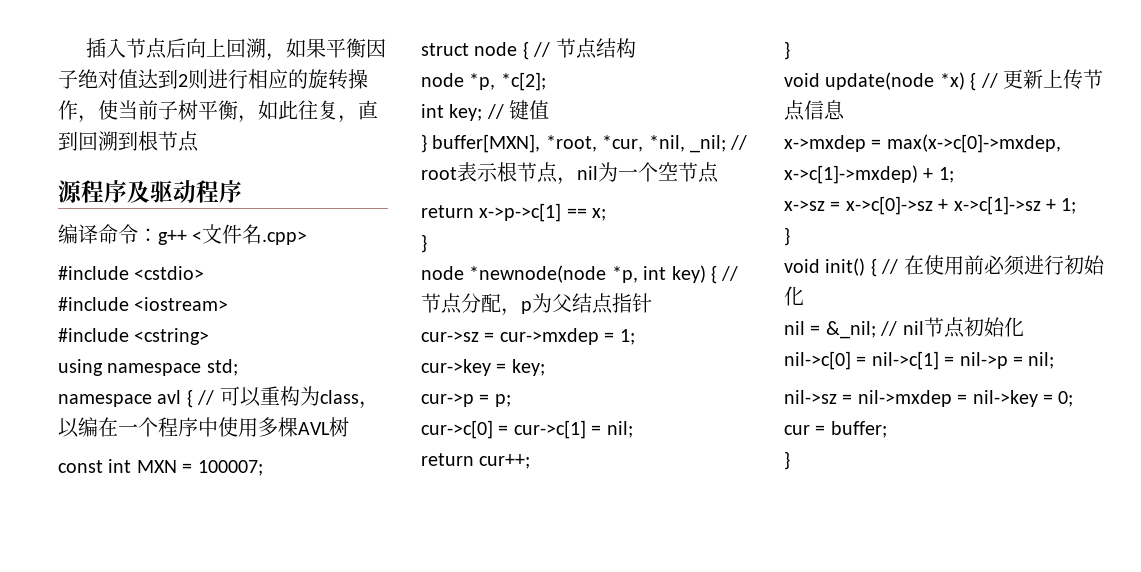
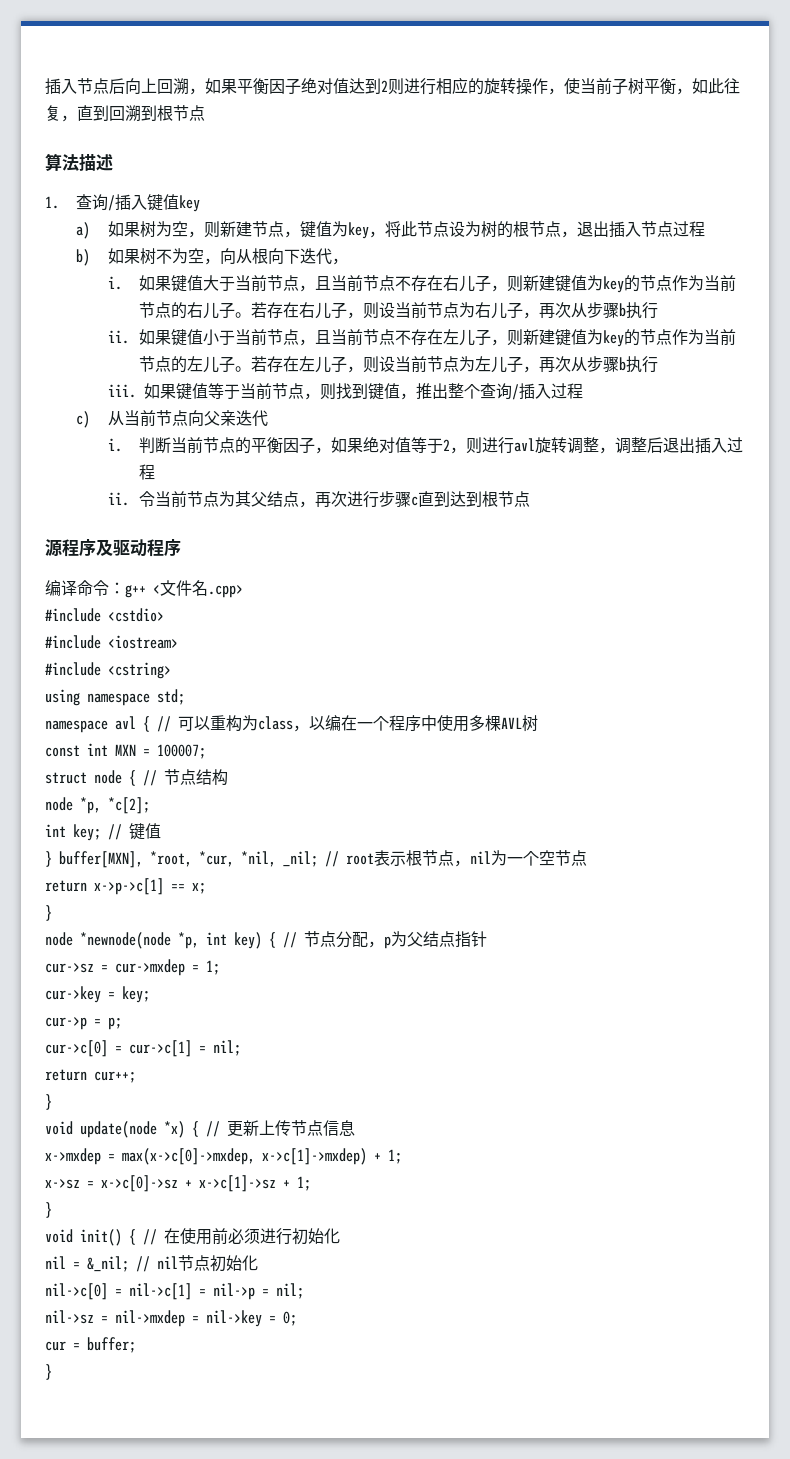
+ 算法描述
+ 1.查询/插入键值key
+ a)如果树为空，则新建节点，键值为key，将此节点设为树的根节点，退出插入节点过程
+ b)如果树不为空，向从根向下迭代，
+ i.如果键值大于当前节点，且当前节点不存在右儿子，则新建键值为key的节点作为当前节点的右儿子。若存在右儿子，则设当前节点为右儿子，再次从步骤b执行
+ ii.如果键值小于当前节点，且当前节点不存在左儿子，则新建键值为key的节点作为当前节点的左儿子。若存在左儿子，则设当前节点为左儿子，再次从步骤b执行
+ iii.如果键值等于当前节点，则找到键值，推出整个查询/插入过程
+ c)从当前节点向父亲迭代
+ i.判断当前节点的平衡因子，如果绝对值等于2，则进行avl旋转调整，调整后退出插入过程
+ ii.令当前节点为其父结点，再次进行步骤c直到达到根节点

